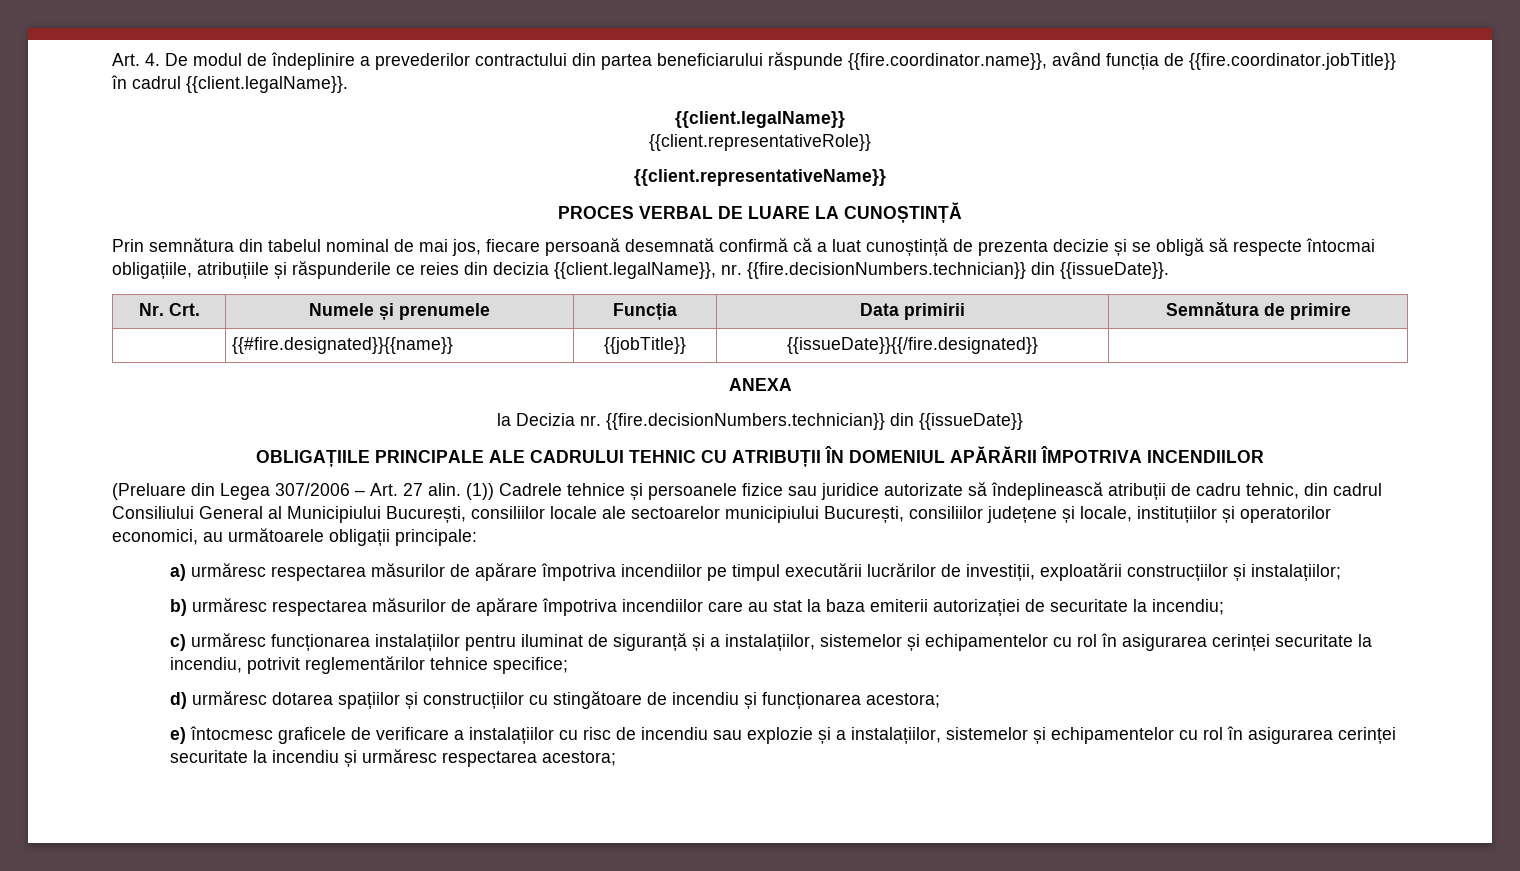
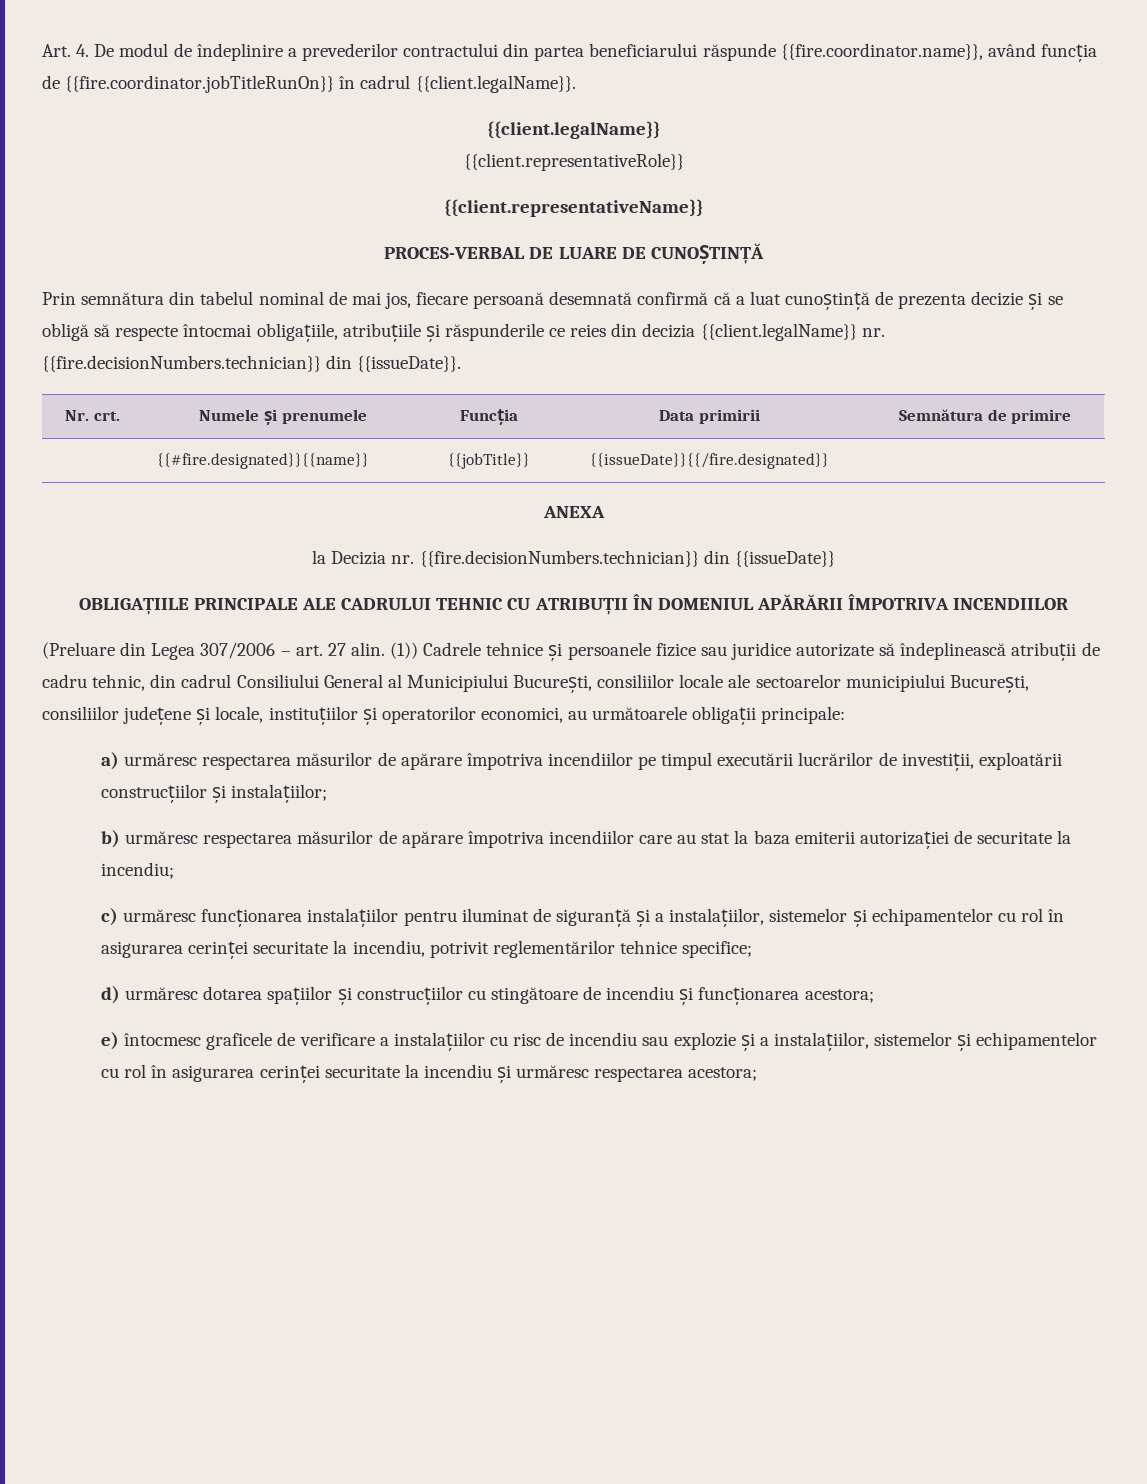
- Art. 4. De modul de îndeplinire a prevederilor contractului din partea beneficiarului răspunde {{fire.coordinator.name}}, având funcția de {{fire.coordinator.jobTitle}} în cadrul {{client.legalName}}.
+ Art. 4. De modul de îndeplinire a prevederilor contractului din partea beneficiarului răspunde {{fire.coordinator.name}}, având funcția de {{fire.coordinator.jobTitleRunOn}} în cadrul {{client.legalName}}.
- PROCES VERBAL DE LUARE LA CUNOȘTINȚĂ
+ PROCES-VERBAL DE LUARE DE CUNOȘTINȚĂ
- Prin semnătura din tabelul nominal de mai jos, fiecare persoană desemnată confirmă că a luat cunoștință de prezenta decizie și se obligă să respecte întocmai obligațiile, atribuțiile și răspunderile ce reies din decizia {{client.legalName}}, nr. {{fire.decisionNumbers.technician}} din {{issueDate}}.
+ Prin semnătura din tabelul nominal de mai jos, fiecare persoană desemnată confirmă că a luat cunoștință de prezenta decizie și se obligă să respecte întocmai obligațiile, atribuțiile și răspunderile ce reies din decizia {{client.legalName}} nr. {{fire.decisionNumbers.technician}} din {{issueDate}}.
- Nr. Crt. | Numele și prenumele | Funcția | Data primirii | Semnătura de primire
+ Nr. crt. | Numele și prenumele | Funcția | Data primirii | Semnătura de primire
- (Preluare din Legea 307/2006 – Art. 27 alin.
+ (Preluare din Legea 307/2006 – art. 27 alin.

